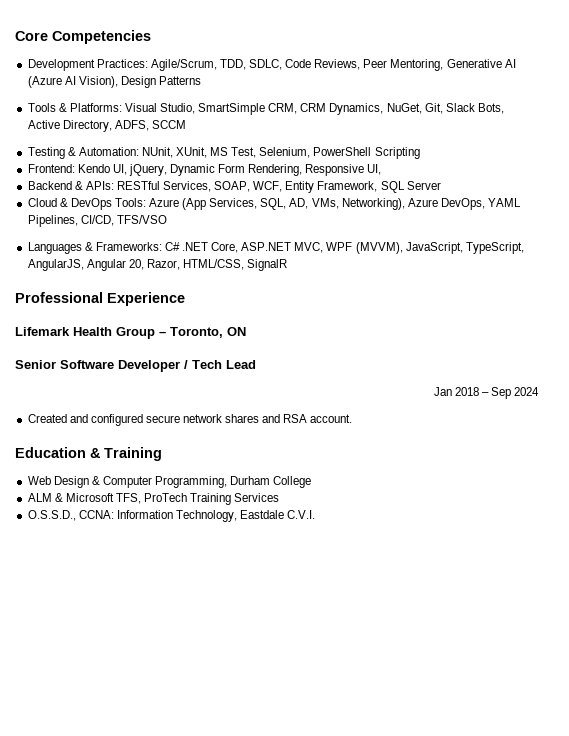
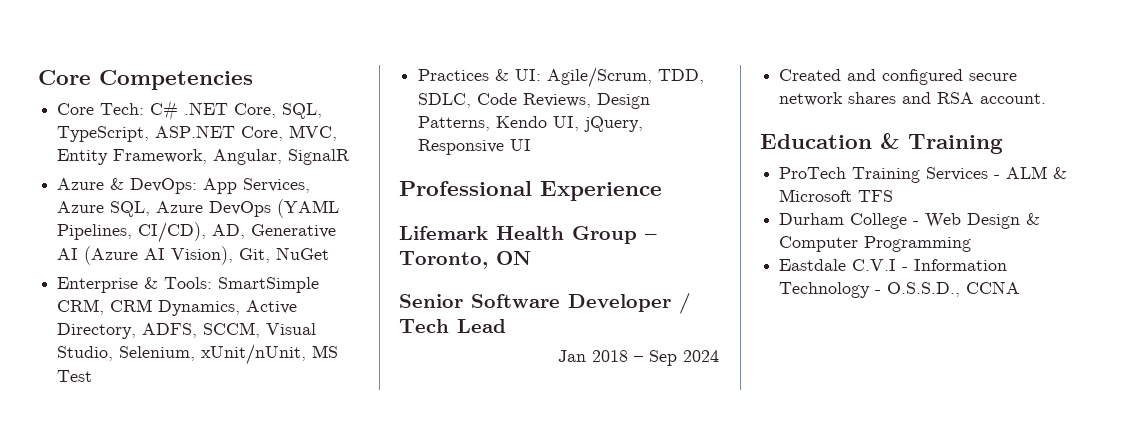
- Development Practices: Agile/Scrum, TDD, SDLC, Code Reviews, Peer Mentoring, Generative AI (Azure AI Vision), Design Patterns
- Tools & Platforms: Visual Studio, SmartSimple CRM, CRM Dynamics, NuGet, Git, Slack Bots, Active Directory, ADFS, SCCM
- Testing & Automation: NUnit, XUnit, MS Test, Selenium, PowerShell Scripting
- Frontend: Kendo UI, jQuery, Dynamic Form Rendering, Responsive UI,
- Backend & APIs: RESTful Services, SOAP, WCF, Entity Framework, SQL Server
- Cloud & DevOps Tools: Azure (App Services, SQL, AD, VMs, Networking), Azure DevOps, YAML Pipelines, CI/CD, TFS/VSO
- Languages & Frameworks: C# .NET Core, ASP.NET MVC, WPF (MVVM), JavaScript, TypeScript, AngularJS, Angular 20, Razor, HTML/CSS, SignalR
+ Core Tech: C# .NET Core, SQL, TypeScript, ASP.NET Core, MVC, Entity Framework, Angular, SignalR
+ Azure & DevOps: App Services, Azure SQL, Azure DevOps (YAML Pipelines, CI/CD), AD, Generative AI (Azure AI Vision), Git, NuGet
+ Enterprise & Tools: SmartSimple CRM, CRM Dynamics, Active Directory, ADFS, SCCM, Visual Studio, Selenium, xUnit/nUnit, MS Test
+ Practices & UI: Agile/Scrum, TDD, SDLC, Code Reviews, Design Patterns, Kendo UI, jQuery, Responsive UI
- Web Design & Computer Programming, Durham College
- ALM & Microsoft TFS, ProTech Training Services
- O.S.S.D., CCNA: Information Technology, Eastdale C.V.I.
+ ProTech Training Services - ALM & Microsoft TFS
+ Durham College - Web Design & Computer Programming
+ Eastdale C.V.I - Information Technology - O.S.S.D., CCNA

